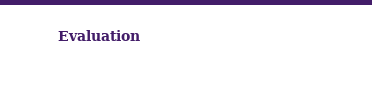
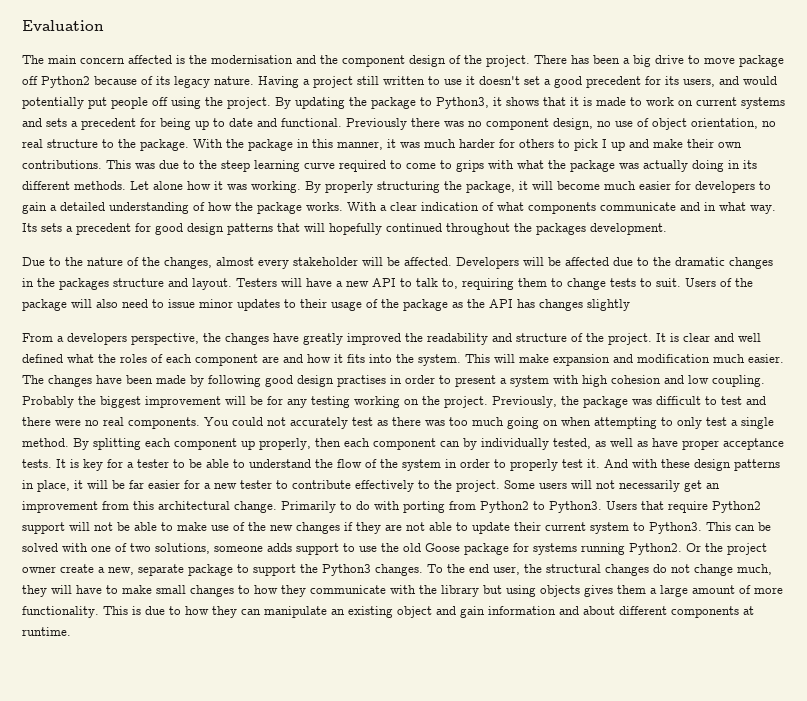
+ The main concern affected is the modernisation and the component design of the project. There has been a big drive to move package off Python2 because of its legacy nature. Having a project still written to use it doesn't set a good precedent for its users, and would potentially put people off using the project. By updating the package to Python3, it shows that it is made to work on current systems and sets a precedent for being up to date and functional. Previously there was no component design, no use of object orientation, no real structure to the package. With the package in this manner, it was much harder for others to pick I up and make their own contributions. This was due to the steep learning curve required to come to grips with what the package was actually doing in its different methods. Let alone how it was working. By properly structuring the package, it will become much easier for developers to gain a detailed understanding of how the package works. With a clear indication of what components communicate and in what way. Its sets a precedent for good design patterns that will hopefully continued throughout the packages development.
+ Due to the nature of the changes, almost every stakeholder will be affected. Developers will be affected due to the dramatic changes in the packages structure and layout. Testers will have a new API to talk to, requiring them to change tests to suit. Users of the package will also need to issue minor updates to their usage of the package as the API has changes slightly
+ From a developers perspective, the changes have greatly improved the readability and structure of the project. It is clear and well defined what the roles of each component are and how it fits into the system. This will make expansion and modification much easier. The changes have been made by following good design practises in order to present a system with high cohesion and low coupling. Probably the biggest improvement will be for any testing working on the project. Previously, the package was difficult to test and there were no real components. You could not accurately test as there was too much going on when attempting to only test a single method. By splitting each component up properly, then each component can by individually tested, as well as have proper acceptance tests. It is key for a tester to be able to understand the flow of the system in order to properly test it. And with these design patterns in place, it will be far easier for a new tester to contribute effectively to the project. Some users will not necessarily get an improvement from this architectural change. Primarily to do with porting from Python2 to Python3. Users that require Python2 support will not be able to make use of the new changes if they are not able to update their current system to Python3. This can be solved with one of two solutions, someone adds support to use the old Goose package for systems running Python2. Or the project owner create a new, separate package to support the Python3 changes. To the end user, the structural changes do not change much, they will have to make small changes to how they communicate with the library but using objects gives them a large amount of more functionality. This is due to how they can manipulate an existing object and gain information and about different components at runtime.

